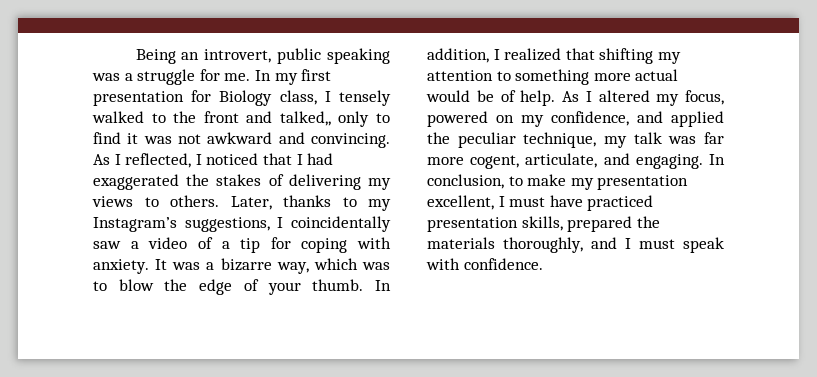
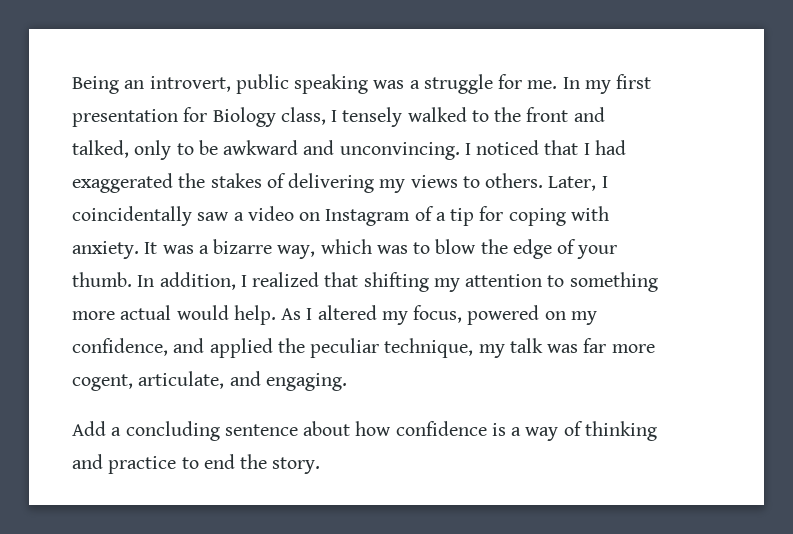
- In my first presentation for Biology class, I tensely walked to the front and talked,, only to find it was not awkward and convincing. As I reflected, I noticed that I had exaggerated the stakes of delivering my views to others.
+ In my first presentation for Biology class, I tensely walked to the front and talked, only to be awkward and unconvincing. I noticed that I had exaggerated the stakes of delivering my views to others.
- Later, thanks to my Instagram’s suggestions, I coincidentally saw a video of a tip for coping with anxiety.
+ Later, I coincidentally saw a video on Instagram of a tip for coping with anxiety.
- In addition, I realized that shifting my attention to something more actual would be of help.
+ In addition, I realized that shifting my attention to something more actual would help.
- As I altered my focus, powered on my confidence, and applied the peculiar technique, my talk was far more cogent, articulate, and engaging. In conclusion, to make my presentation excellent, I must have practiced presentation skills, prepared the materials thoroughly, and I must speak with confidence.
+ As I altered my focus, powered on my confidence, and applied the peculiar technique, my talk was far more cogent, articulate, and engaging.
+ Add a concluding sentence about how confidence is a way of thinking and practice to end the story.

